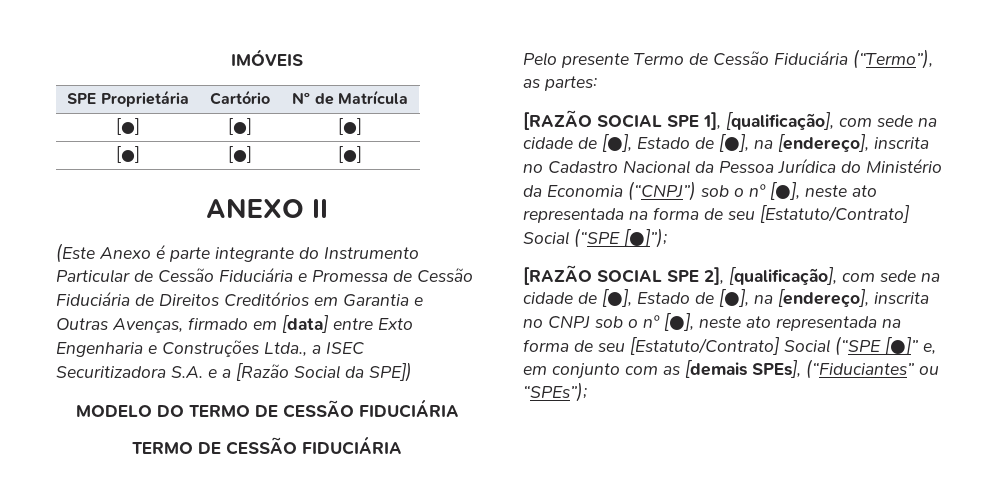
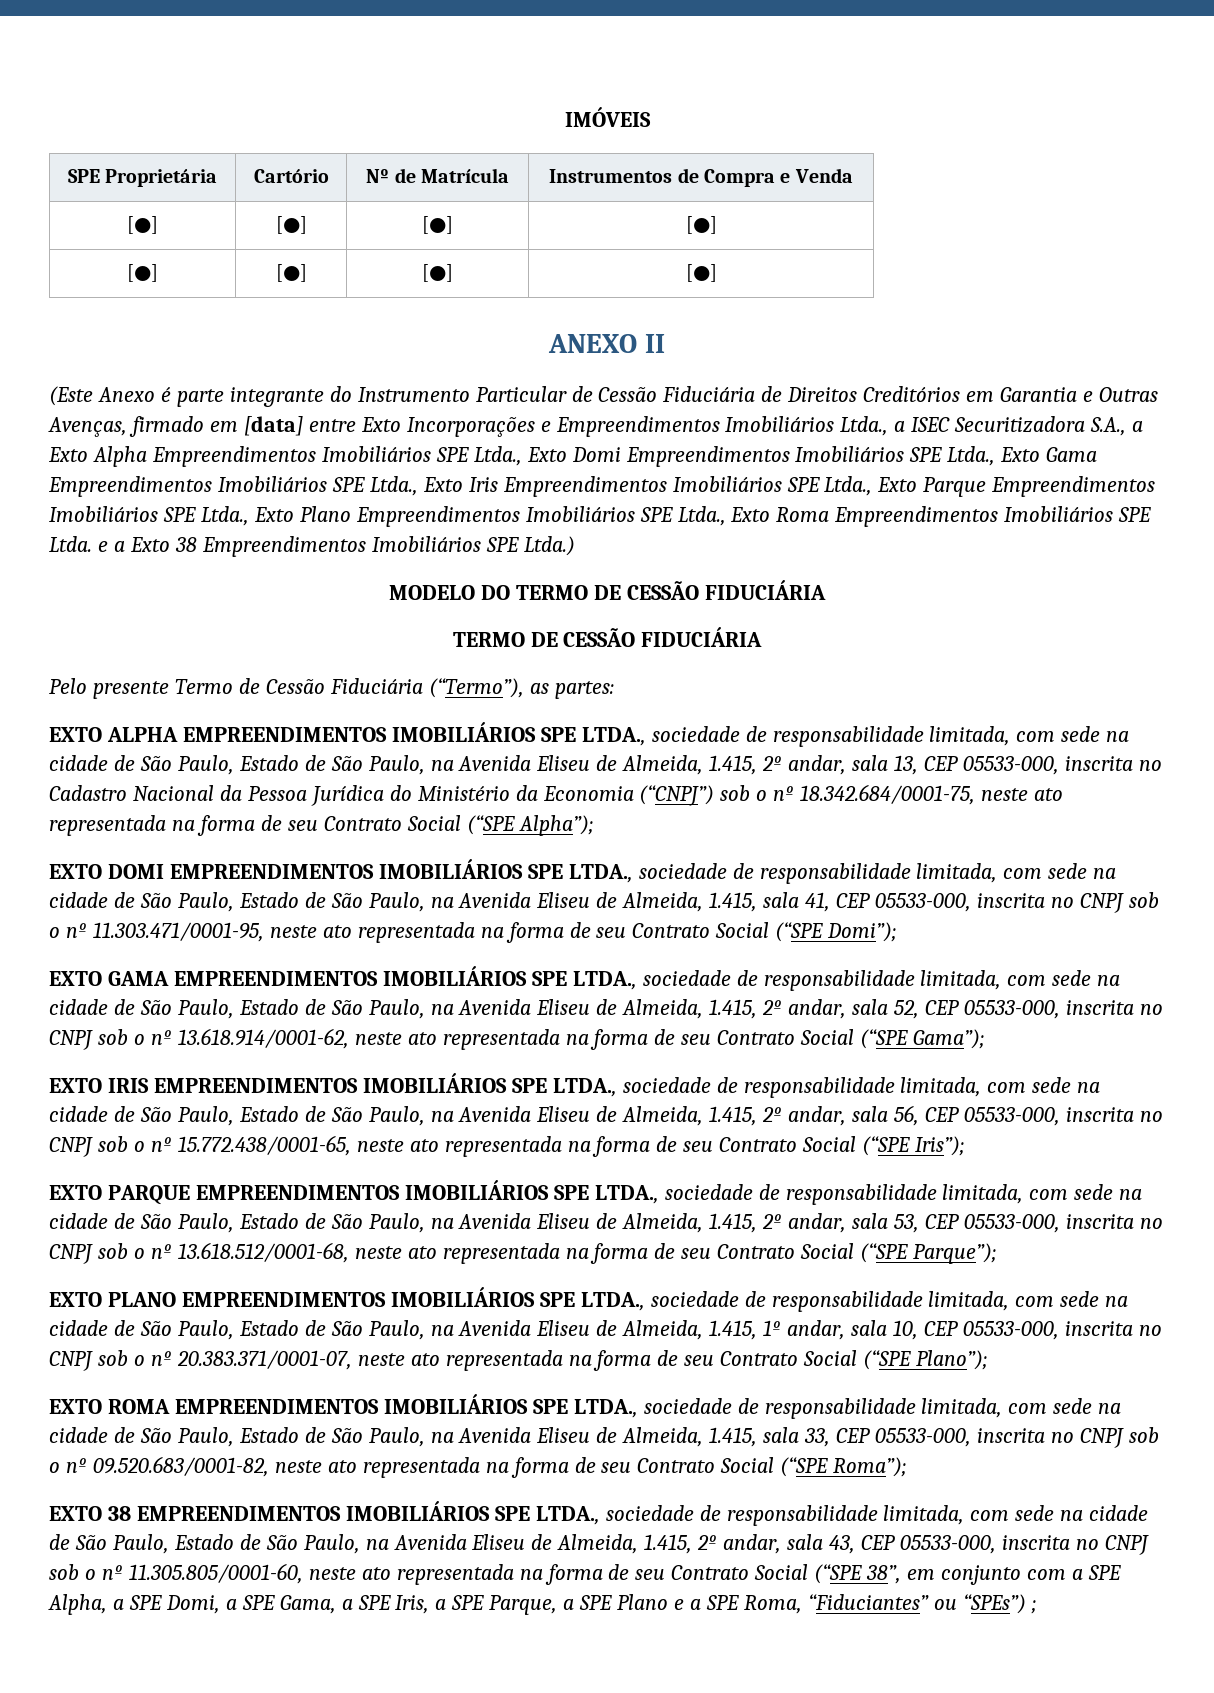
- SPE Proprietária | Cartório | Nº de Matrícula
- [●] | [●] | [●]
- [●] | [●] | [●]
+ SPE Proprietária | Cartório | Nº de Matrícula | Instrumentos de Compra e Venda
+ [●] | [●] | [●] | [●]
+ [●] | [●] | [●] | [●]
- (Este Anexo é parte integrante do Instrumento Particular de Cessão Fiduciária e Promessa de Cessão Fiduciária de Direitos Creditórios em Garantia e Outras Avenças, firmado em [data] entre Exto Engenharia e Construções Ltda., a ISEC Securitizadora S.A. e a [Razão Social da SPE])
+ (Este Anexo é parte integrante do Instrumento Particular de Cessão Fiduciária de Direitos Creditórios em Garantia e Outras Avenças, firmado em [data] entre Exto Incorporações e Empreendimentos Imobiliários Ltda., a ISEC Securitizadora S.A., a Exto Alpha Empreendimentos Imobiliários SPE Ltda., Exto Domi Empreendimentos Imobiliários SPE Ltda., Exto Gama Empreendimentos Imobiliários SPE Ltda., Exto Iris Empreendimentos Imobiliários SPE Ltda., Exto Parque Empreendimentos Imobiliários SPE Ltda., Exto Plano Empreendimentos Imobiliários SPE Ltda., Exto Roma Empreendimentos Imobiliários SPE Ltda. e a Exto 38 Empreendimentos Imobiliários SPE Ltda.)
- [RAZÃO SOCIAL SPE 1], [qualificação], com sede na cidade de [●], Estado de [●], na [endereço], inscrita no Cadastro Nacional da Pessoa Jurídica do Ministério da Economia (“CNPJ”) sob o nº [●], neste ato representada na forma de seu [Estatuto/Contrato] Social (“SPE [●]”);
- [RAZÃO SOCIAL SPE 2], [qualificação], com sede na cidade de [●], Estado de [●], na [endereço], inscrita no CNPJ sob o nº [●], neste ato representada na forma de seu [Estatuto/Contrato] Social (“SPE [●]” e, em conjunto com as [demais SPEs], (“Fiduciantes” ou “SPEs”);
+ EXTO ALPHA EMPREENDIMENTOS IMOBILIÁRIOS SPE LTDA., sociedade de responsabilidade limitada, com sede na cidade de São Paulo, Estado de São Paulo, na Avenida Eliseu de Almeida, 1.415, 2º andar, sala 13, CEP 05533-000, inscrita no Cadastro Nacional da Pessoa Jurídica do Ministério da Economia (“CNPJ”) sob o nº 18.342.684/0001-75, neste ato representada na forma de seu Contrato Social (“SPE Alpha”);
+ EXTO DOMI EMPREENDIMENTOS IMOBILIÁRIOS SPE LTDA., sociedade de responsabilidade limitada, com sede na cidade de São Paulo, Estado de São Paulo, na Avenida Eliseu de Almeida, 1.415, sala 41, CEP 05533-000, inscrita no CNPJ sob o nº 11.303.471/0001-95, neste ato representada na forma de seu Contrato Social (“SPE Domi”);
+ EXTO GAMA EMPREENDIMENTOS IMOBILIÁRIOS SPE LTDA., sociedade de responsabilidade limitada, com sede na cidade de São Paulo, Estado de São Paulo, na Avenida Eliseu de Almeida, 1.415, 2º andar, sala 52, CEP 05533-000, inscrita no CNPJ sob o nº 13.618.914/0001-62, neste ato representada na forma de seu Contrato Social (“SPE Gama”);
+ EXTO IRIS EMPREENDIMENTOS IMOBILIÁRIOS SPE LTDA., sociedade de responsabilidade limitada, com sede na cidade de São Paulo, Estado de São Paulo, na Avenida Eliseu de Almeida, 1.415, 2º andar, sala 56, CEP 05533-000, inscrita no CNPJ sob o nº 15.772.438/0001-65, neste ato representada na forma de seu Contrato Social (“SPE Iris”);
+ EXTO PARQUE EMPREENDIMENTOS IMOBILIÁRIOS SPE LTDA., sociedade de responsabilidade limitada, com sede na cidade de São Paulo, Estado de São Paulo, na Avenida Eliseu de Almeida, 1.415, 2º andar, sala 53, CEP 05533-000, inscrita no CNPJ sob o nº 13.618.512/0001-68, neste ato representada na forma de seu Contrato Social (“SPE Parque”);
+ EXTO PLANO EMPREENDIMENTOS IMOBILIÁRIOS SPE LTDA., sociedade de responsabilidade limitada, com sede na cidade de São Paulo, Estado de São Paulo, na Avenida Eliseu de Almeida, 1.415, 1º andar, sala 10, CEP 05533-000, inscrita no CNPJ sob o nº 20.383.371/0001-07, neste ato representada na forma de seu Contrato Social (“SPE Plano”);
+ EXTO ROMA EMPREENDIMENTOS IMOBILIÁRIOS SPE LTDA., sociedade de responsabilidade limitada, com sede na cidade de São Paulo, Estado de São Paulo, na Avenida Eliseu de Almeida, 1.415, sala 33, CEP 05533-000, inscrita no CNPJ sob o nº 09.520.683/0001-82, neste ato representada na forma de seu Contrato Social (“SPE Roma”);
+ EXTO 38 EMPREENDIMENTOS IMOBILIÁRIOS SPE LTDA., sociedade de responsabilidade limitada, com sede na cidade de São Paulo, Estado de São Paulo, na Avenida Eliseu de Almeida, 1.415, 2º andar, sala 43, CEP 05533-000, inscrita no CNPJ sob o nº 11.305.805/0001-60, neste ato representada na forma de seu Contrato Social (“SPE 38”, em conjunto com a SPE Alpha, a SPE Domi, a SPE Gama, a SPE Iris, a SPE Parque, a SPE Plano e a SPE Roma, “Fiduciantes” ou “SPEs”) ;

